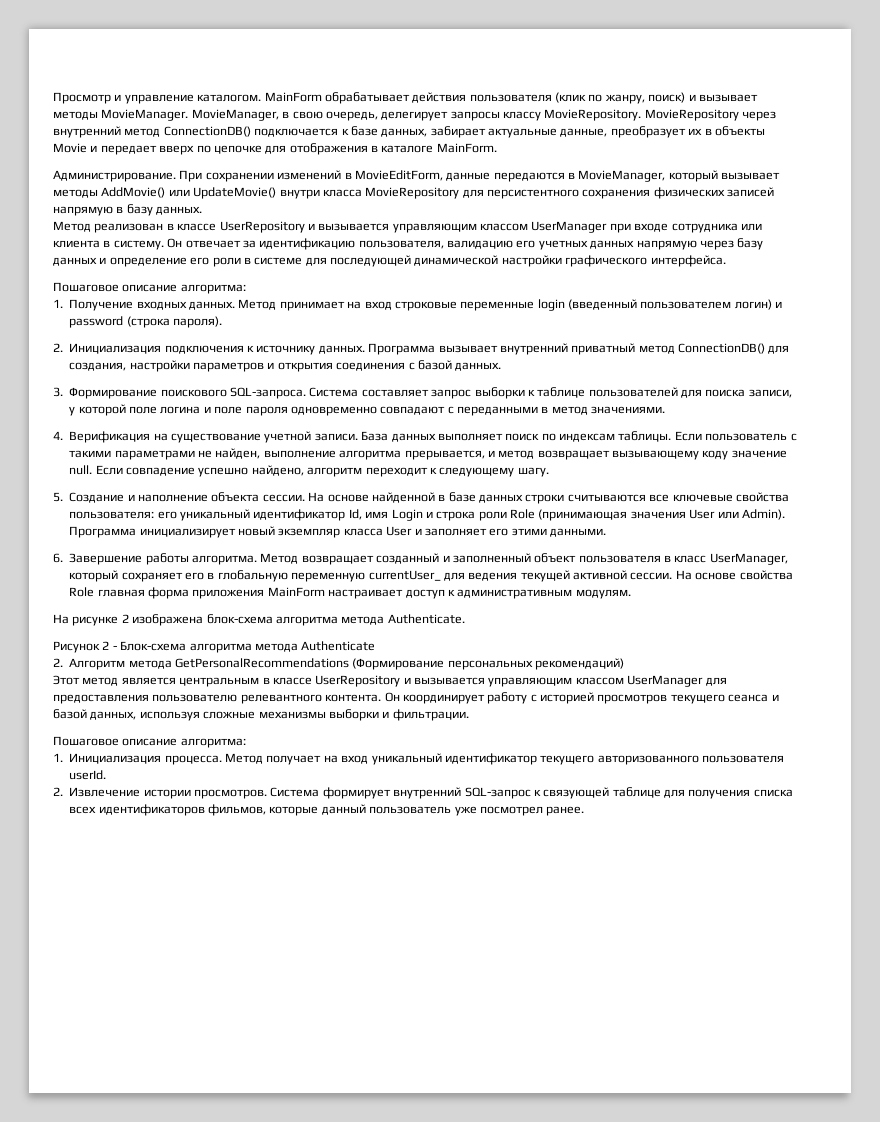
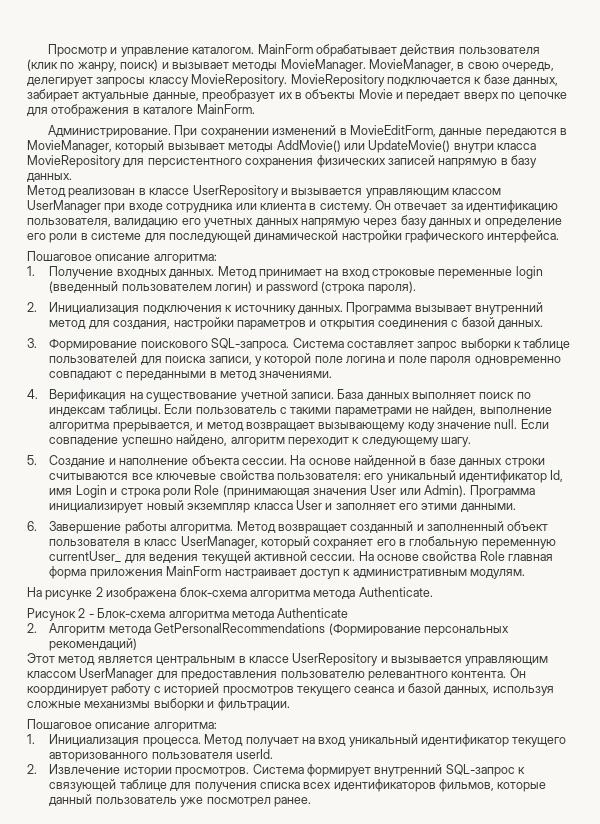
- MovieRepository через внутренний метод ConnectionDB() подключается к базе данных, забирает актуальные данные, преобразует их в объекты Movie и передает вверх по цепочке для отображения в каталоге MainForm.
+ MovieRepository подключается к базе данных, забирает актуальные данные, преобразует их в объекты Movie и передает вверх по цепочке для отображения в каталоге MainForm.
- Программа вызывает внутренний приватный метод ConnectionDB() для создания, настройки параметров и открытия соединения с базой данных.
+ Программа вызывает внутренний метод для создания, настройки параметров и открытия соединения с базой данных.

